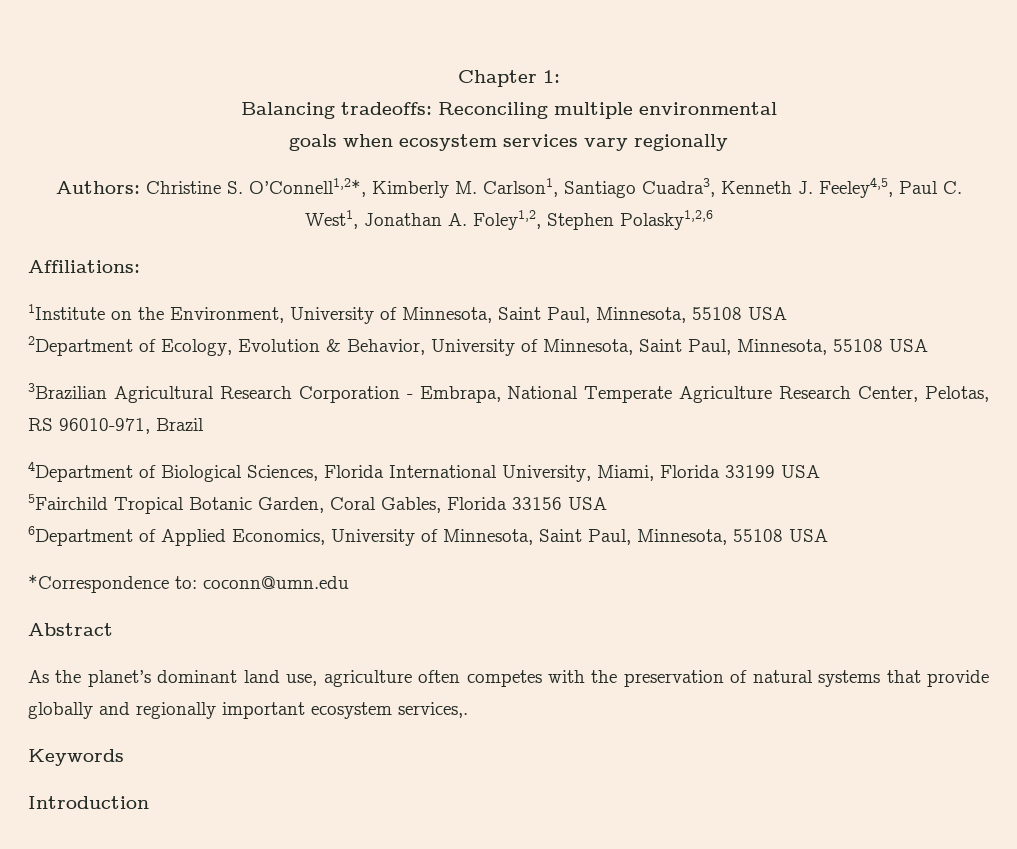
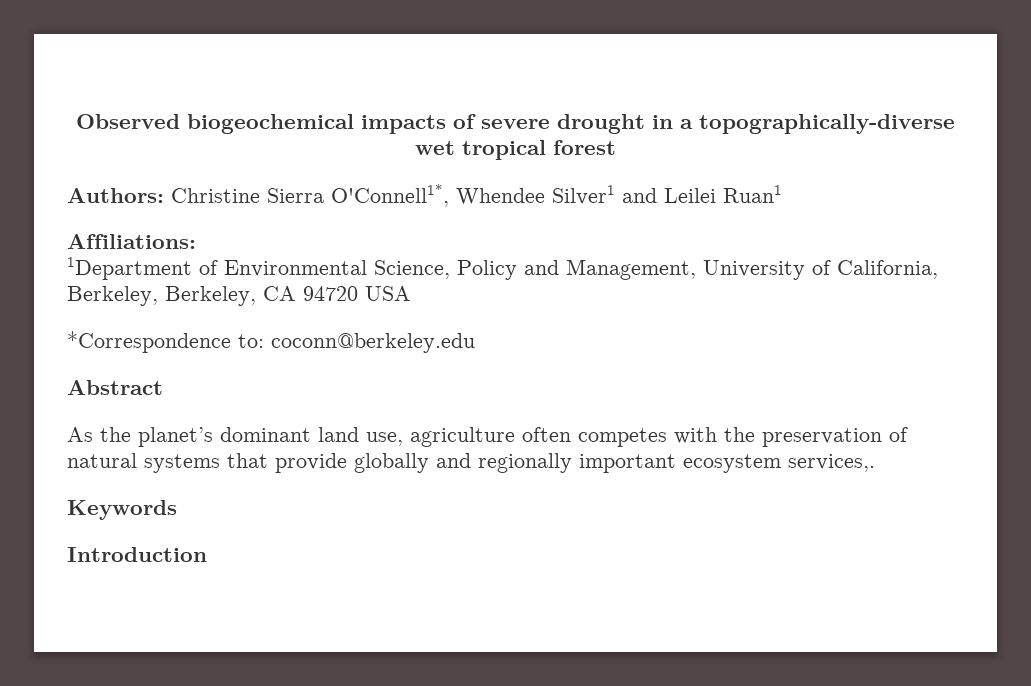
- Chapter 1:
- Balancing tradeoffs: Reconciling multiple environmental
- goals when ecosystem services vary regionally
- Authors: Christine S. O’Connell1,2*, Kimberly M. Carlson1, Santiago Cuadra3, Kenneth J. Feeley4,5, Paul C. West1, Jonathan A. Foley1,2, Stephen Polasky1,2,6
+ Observed biogeochemical impacts of severe drought in a topographically-diverse wet tropical forest
+ Authors: Christine Sierra O'Connell1*, Whendee Silver1 and Leilei Ruan1
  Affiliations:
- 1Institute on the Environment, University of Minnesota, Saint Paul, Minnesota, 55108 USA
- 2Department of Ecology, Evolution & Behavior, University of Minnesota, Saint Paul, Minnesota, 55108 USA
- 3Brazilian Agricultural Research Corporation - Embrapa, National Temperate Agriculture Research Center, Pelotas, RS 96010-971, Brazil
- 4Department of Biological Sciences, Florida International University, Miami, Florida 33199 USA
- 5Fairchild Tropical Botanic Garden, Coral Gables, Florida 33156 USA
- 6Department of Applied Economics, University of Minnesota, Saint Paul, Minnesota, 55108 USA
+ 1Department of Environmental Science, Policy and Management, University of California, Berkeley, Berkeley, CA 94720 USA
- *Correspondence to: coconn@umn.edu
+ *Correspondence to: coconn@berkeley.edu

